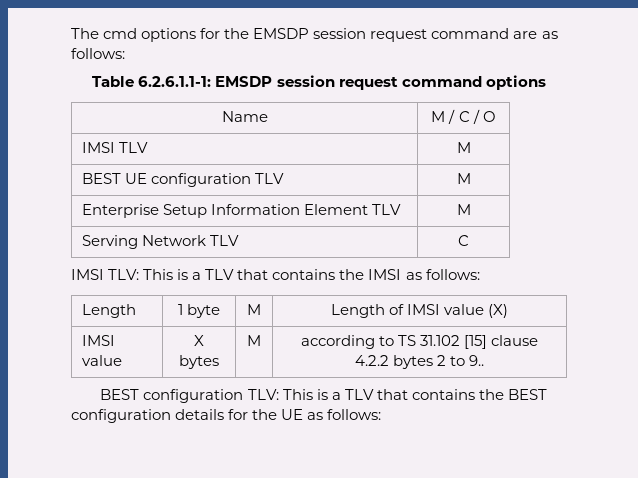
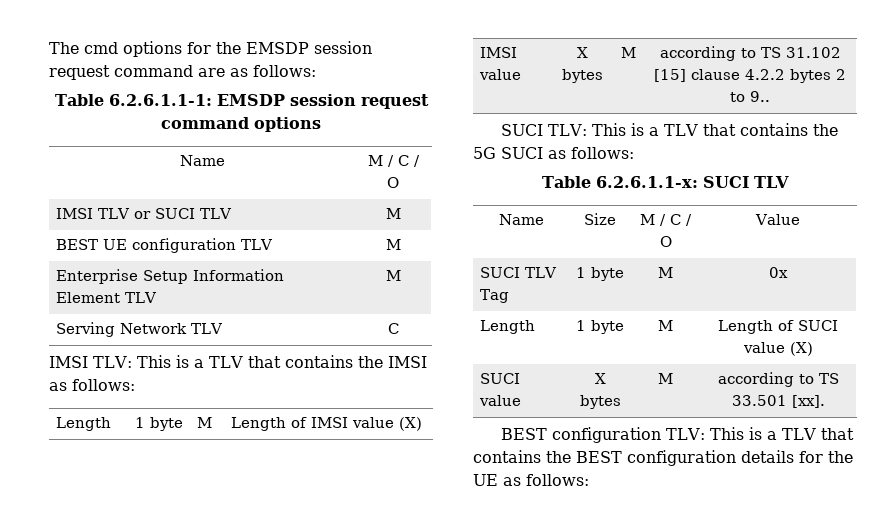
- IMSI TLV | M
+ IMSI TLV or SUCI TLV | M
+ SUCI TLV: This is a TLV that contains the 5G SUCI as follows:
+ Table 6.2.6.1.1-x: SUCI TLV
+ Name | Size | M / C / O | Value
+ SUCI TLV Tag | 1 byte | M | 0x
+ Length | 1 byte | M | Length of SUCI value (X)
+ SUCI value | X bytes | M | according to TS 33.501 [xx].

